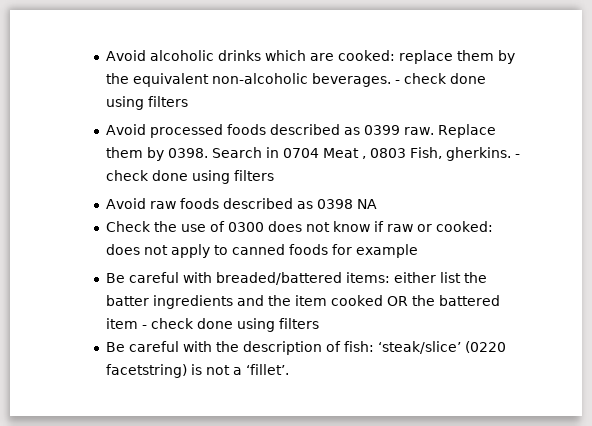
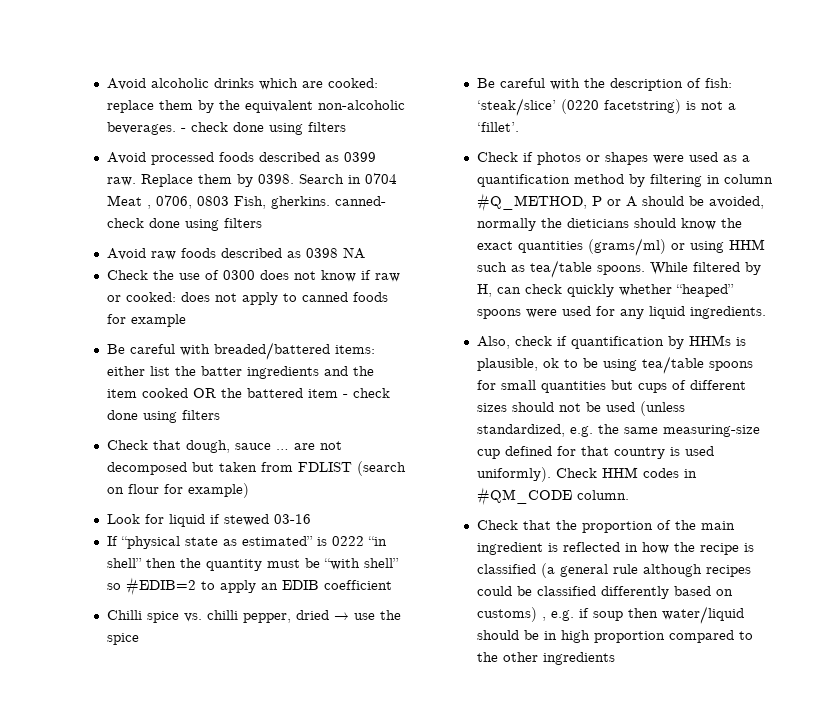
- Search in 0704 Meat , 0803 Fish, gherkins. - check done using filters
+ Search in 0704 Meat , 0706, 0803 Fish, gherkins. canned- check done using filters
+ Check that dough, sauce … are not decomposed but taken from FDLIST (search on flour for example)
+ Look for liquid if stewed 03-16
+ If “physical state as estimated” is 0222 “in shell” then the quantity must be “with shell” so #EDIB=2 to apply an EDIB coefficient
+ Chilli spice vs. chilli pepper, dried → use the spice
+ Check if photos or shapes were used as a quantification method by filtering in column #Q_METHOD, P or A should be avoided, normally the dieticians should know the exact quantities (grams/ml) or using HHM such as tea/table spoons. While filtered by H, can check quickly whether “heaped” spoons were used for any liquid ingredients.
+ Also, check if quantification by HHMs is plausible, ok to be using tea/table spoons for small quantities but cups of different sizes should not be used (unless standardized, e.g. the same measuring-size cup defined for that country is used uniformly). Check HHM codes in #QM_CODE column.
+ Check that the proportion of the main ingredient is reflected in how the recipe is classified (a general rule although recipes could be classified differently based on customs) , e.g. if soup then water/liquid should be in high proportion compared to the other ingredients

